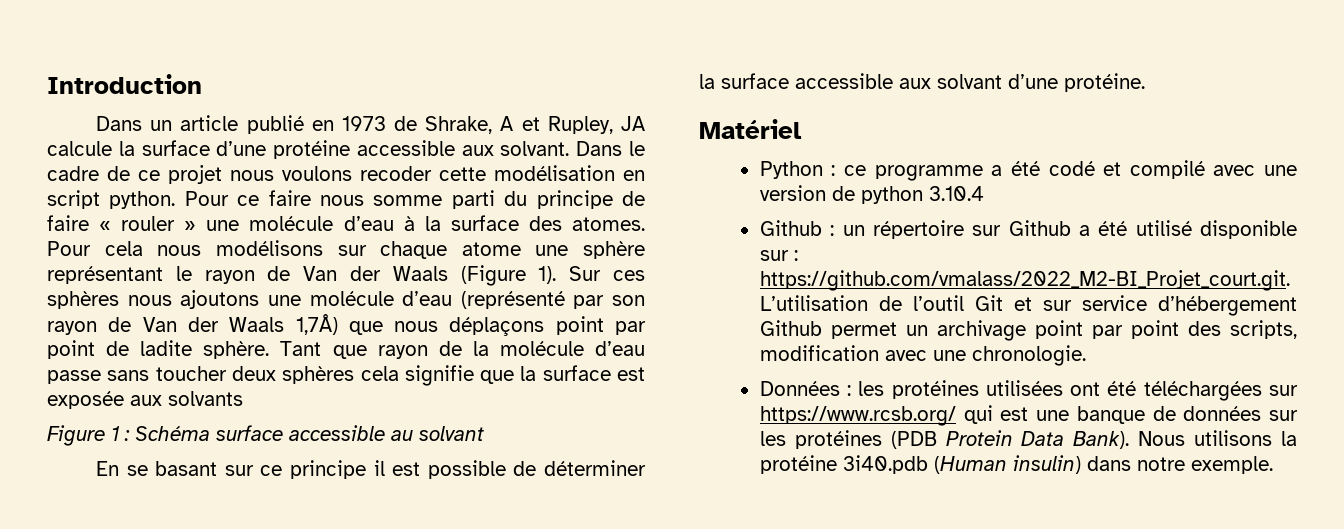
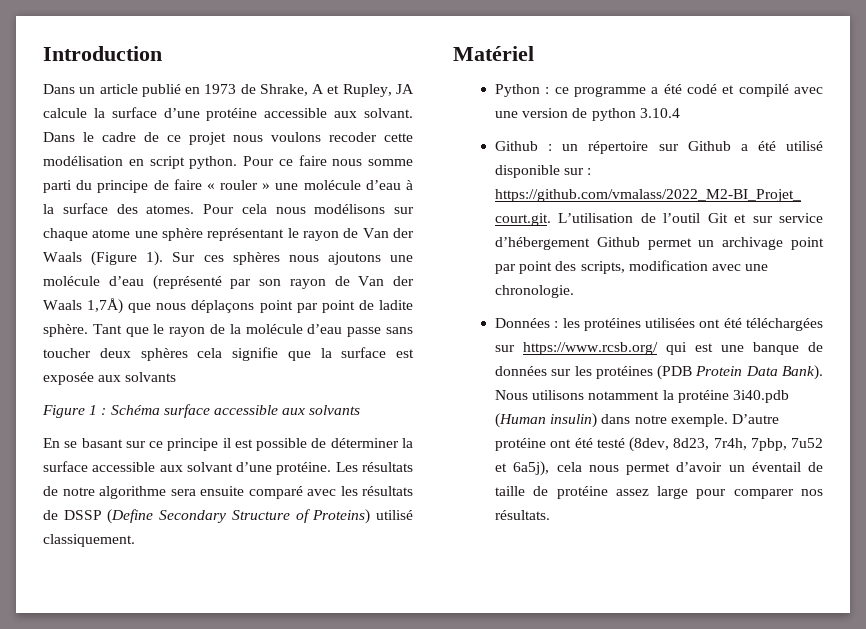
- Tant que rayon de la molécule d’eau passe sans toucher deux sphères cela signifie que la surface est exposée aux solvants
+ Tant que le rayon de la molécule d’eau passe sans toucher deux sphères cela signifie que la surface est exposée aux solvants
- Figure 1 : Schéma surface accessible au solvant
+ Figure 1 : Schéma surface accessible aux solvants
+ Les résultats de notre algorithme sera ensuite comparé avec les résultats de DSSP (Define Secondary Structure of Proteins) utilisé classiquement.
- Nous utilisons la protéine 3i40.pdb (Human insulin) dans notre exemple.
+ Nous utilisons notamment la protéine 3i40.pdb (Human insulin) dans notre exemple.
+ D’autre protéine ont été testé (8dev, 8d23, 7r4h, 7pbp, 7u52 et 6a5j), cela nous permet d’avoir un éventail de taille de protéine assez large pour comparer nos résultats.

